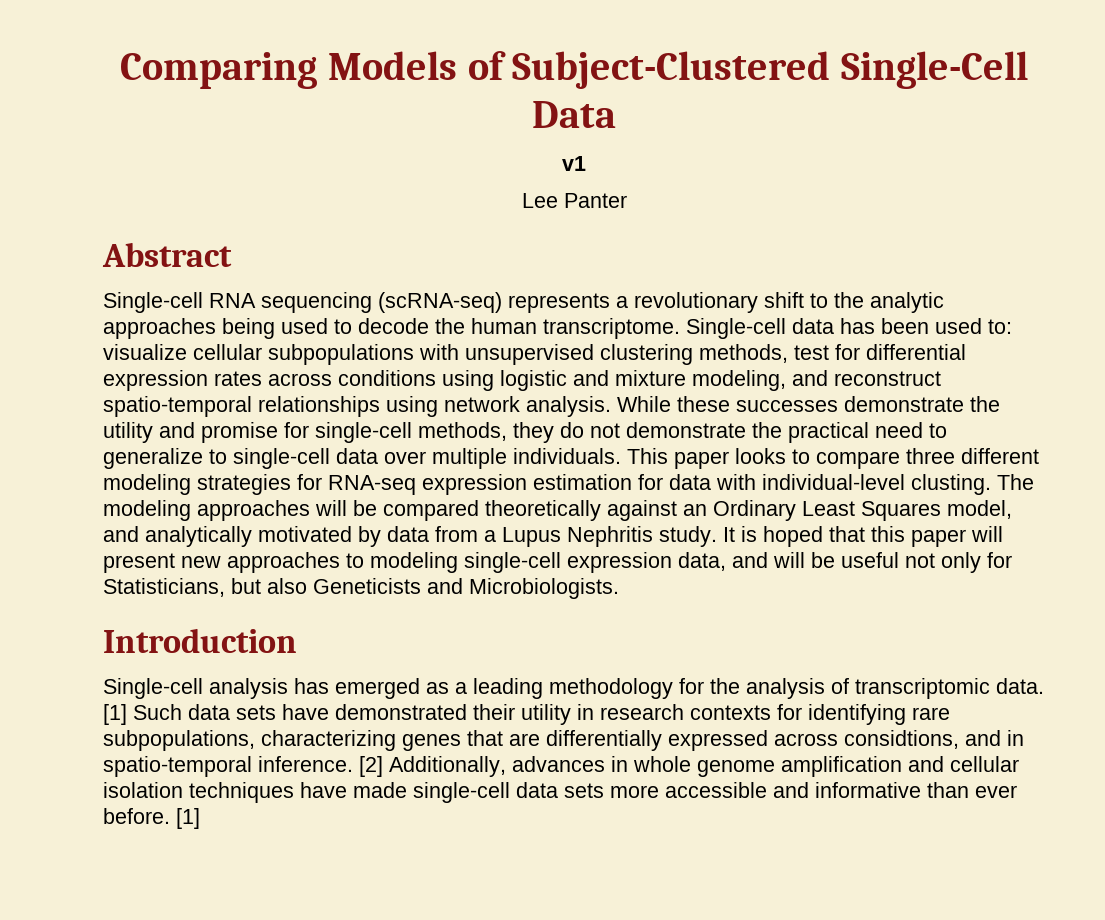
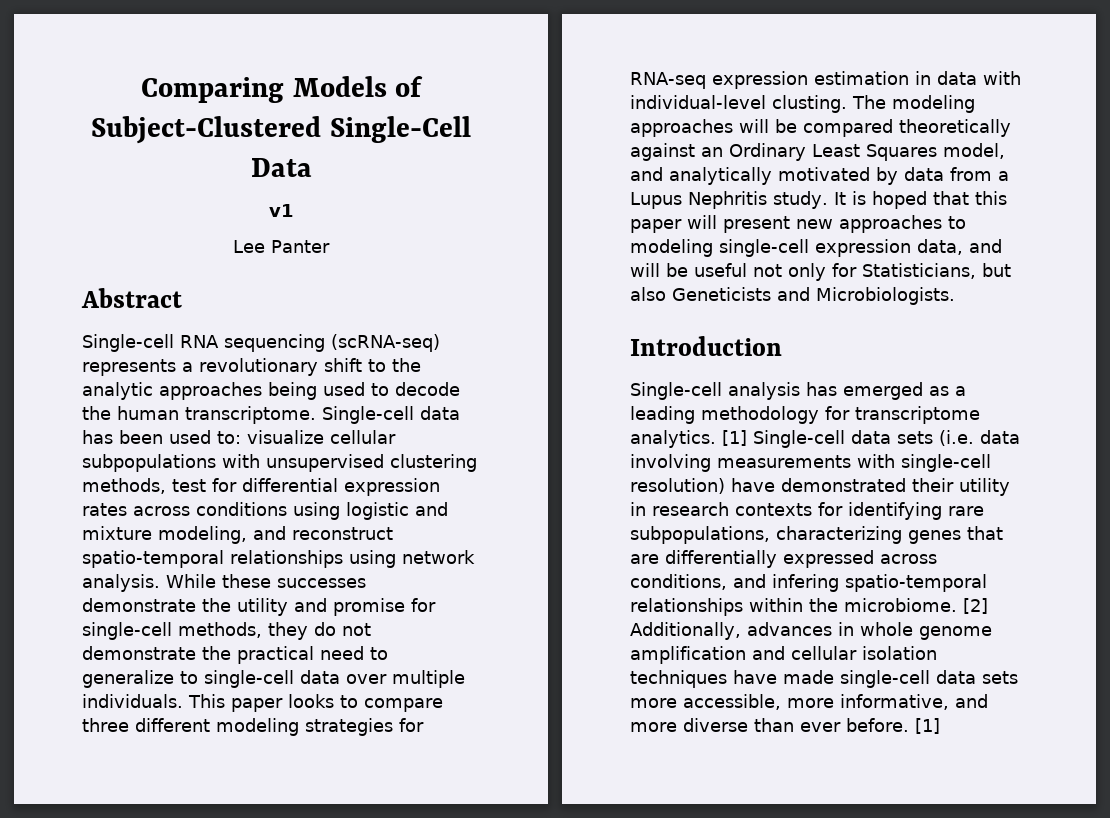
- This paper looks to compare three different modeling strategies for RNA-seq expression estimation for data with individual-level clusting.
+ This paper looks to compare three different modeling strategies for RNA-seq expression estimation in data with individual-level clusting.
- Single-cell analysis has emerged as a leading methodology for the analysis of transcriptomic data. [1] Such data sets have demonstrated their utility in research contexts for identifying rare subpopulations, characterizing genes that are differentially expressed across considtions, and in spatio-temporal inference.
+ Single-cell analysis has emerged as a leading methodology for transcriptome analytics. [1] Single-cell data sets (i.e. data involving measurements with single-cell resolution) have demonstrated their utility in research contexts for identifying rare subpopulations, characterizing genes that are differentially expressed across conditions, and infering spatio-temporal relationships within the microbiome.
- [2] Additionally, advances in whole genome amplification and cellular isolation techniques have made single-cell data sets more accessible and informative than ever before.
+ [2] Additionally, advances in whole genome amplification and cellular isolation techniques have made single-cell data sets more accessible, more informative, and more diverse than ever before.

